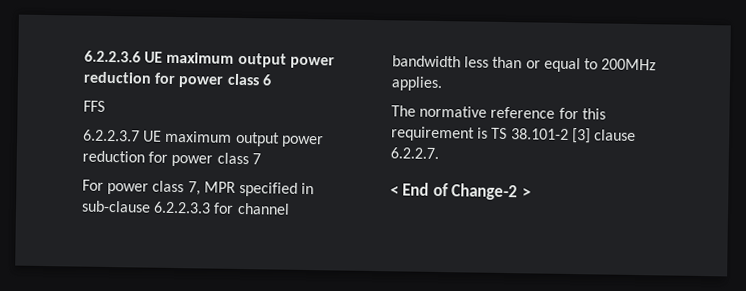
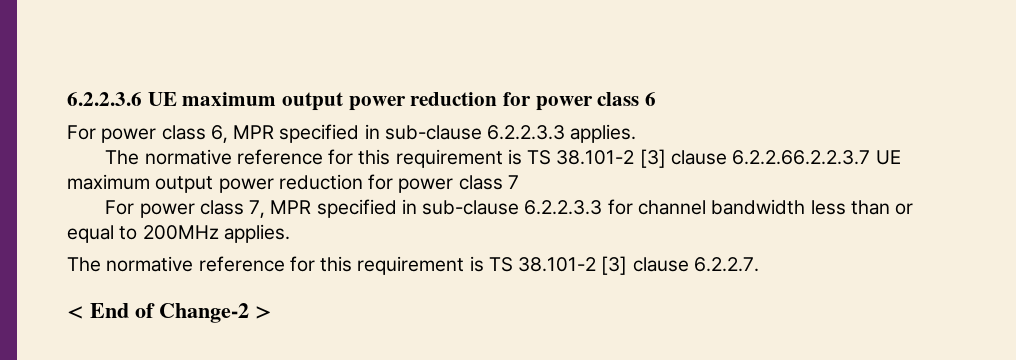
- FFS
- 6.2.2.3.7 UE maximum output power reduction for power class 7
+ For power class 6, MPR specified in sub-clause 6.2.2.3.3 applies.
+ The normative reference for this requirement is TS 38.101-2 [3] clause 6.2.2.66.2.2.3.7 UE maximum output power reduction for power class 7

